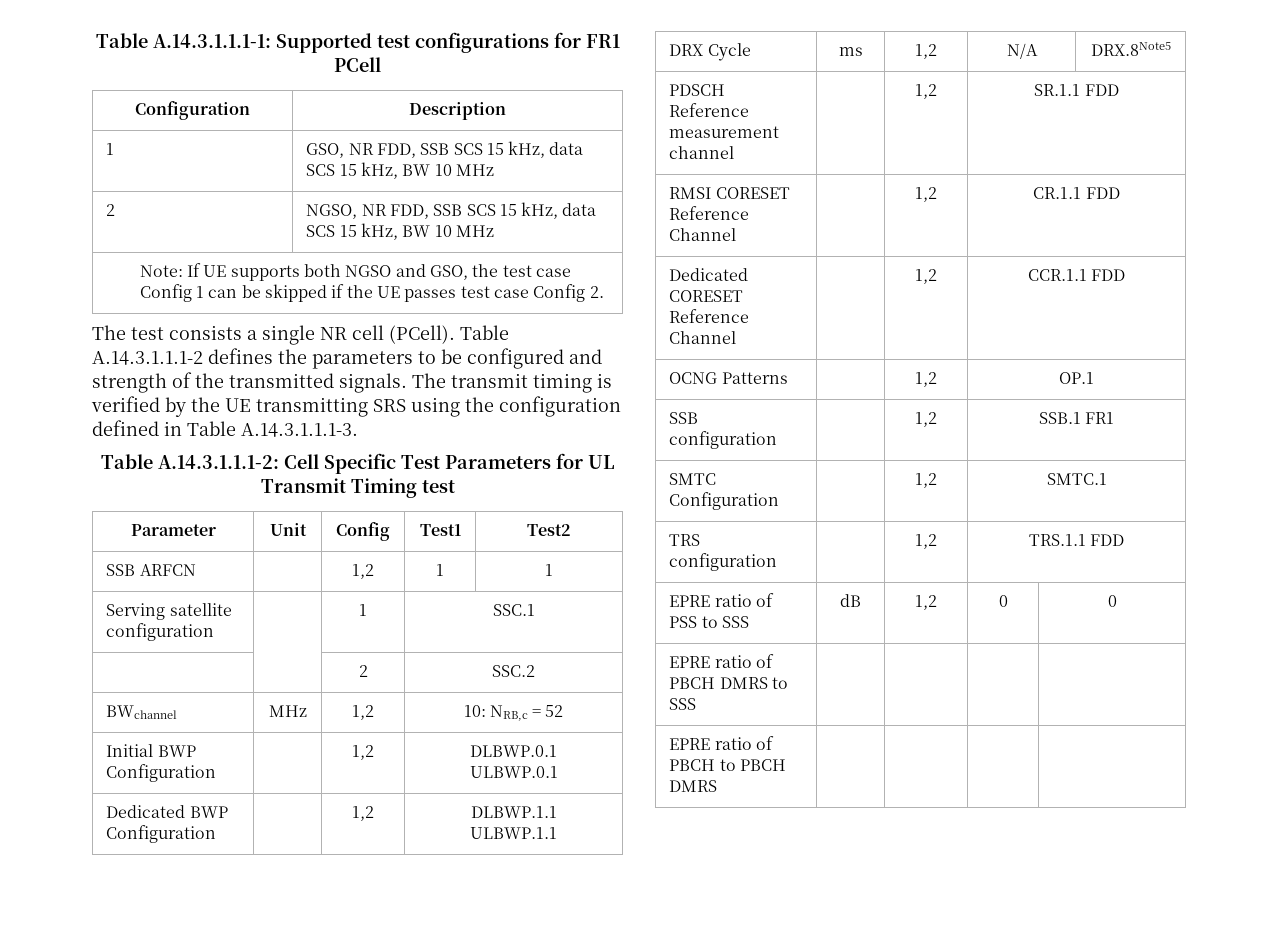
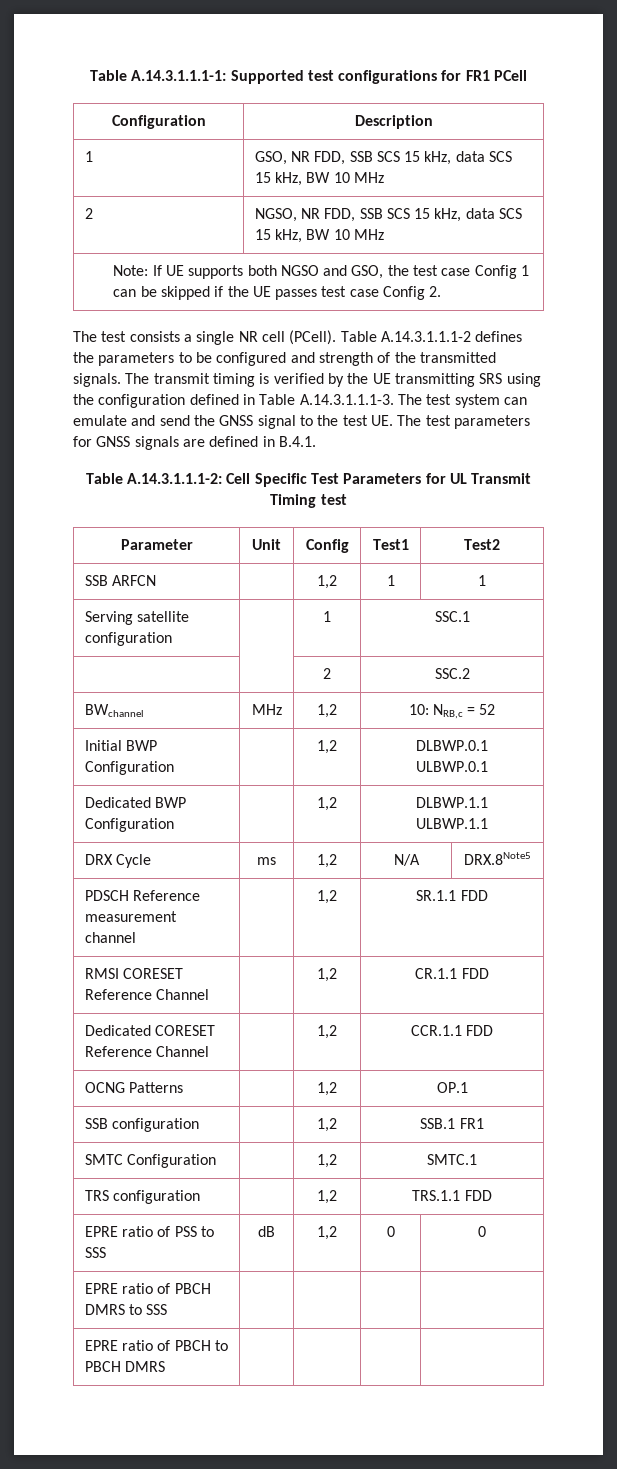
- The transmit timing is verified by the UE transmitting SRS using the configuration defined in Table A.14.3.1.1.1-3.
+ The transmit timing is verified by the UE transmitting SRS using the configuration defined in Table A.14.3.1.1.1-3. The test system can emulate and send the GNSS signal to the test UE. The test parameters for GNSS signals are defined in B.4.1.

